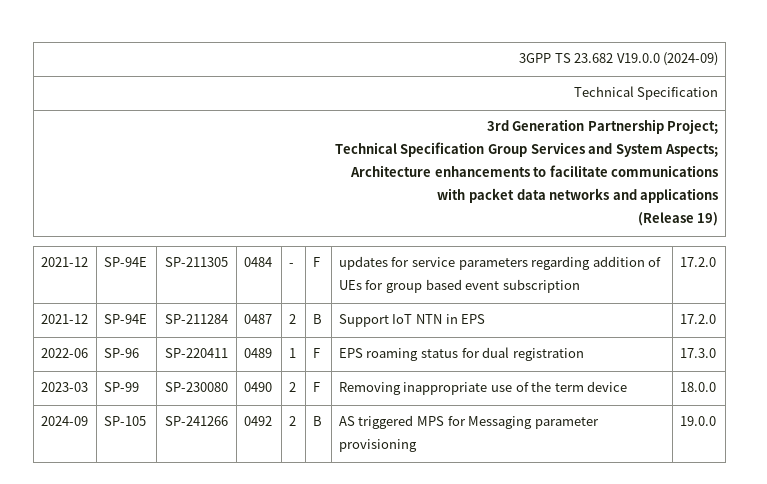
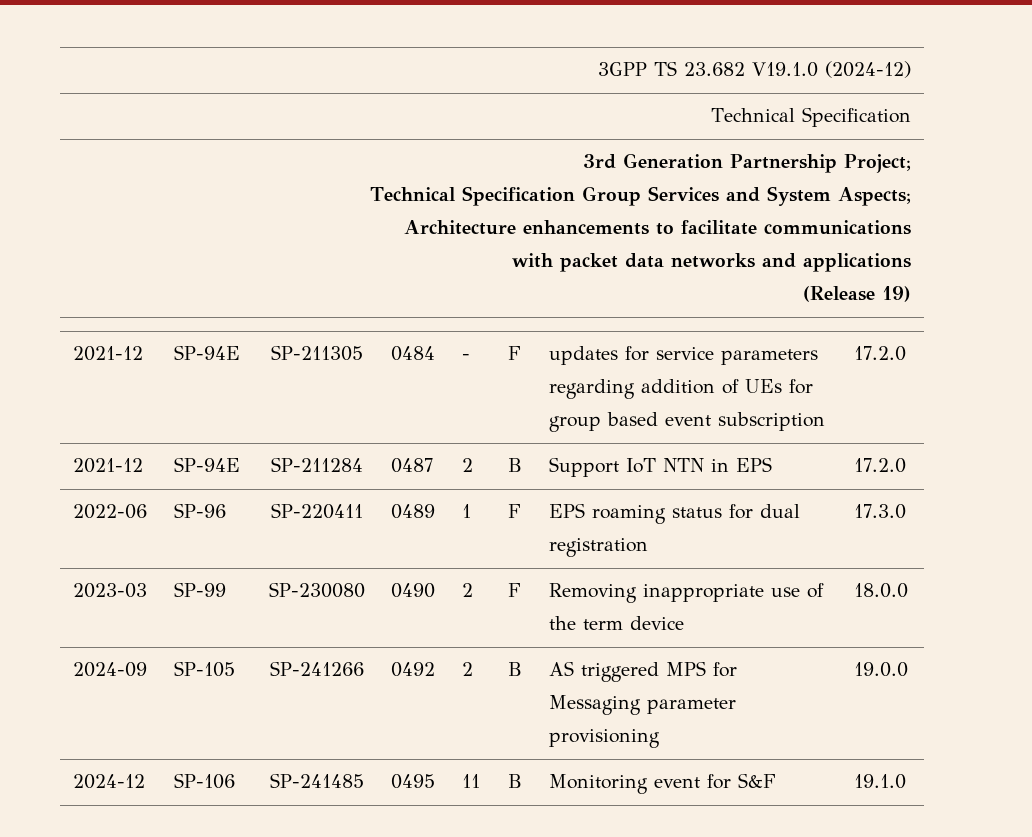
- 3GPP TS 23.682 V19.0.0 (2024-09)
+ 3GPP TS 23.682 V19.1.0 (2024-12)
+ 2024-12 | SP-106 | SP-241485 | 0495 | 11 | B | Monitoring event for S&F | 19.1.0

